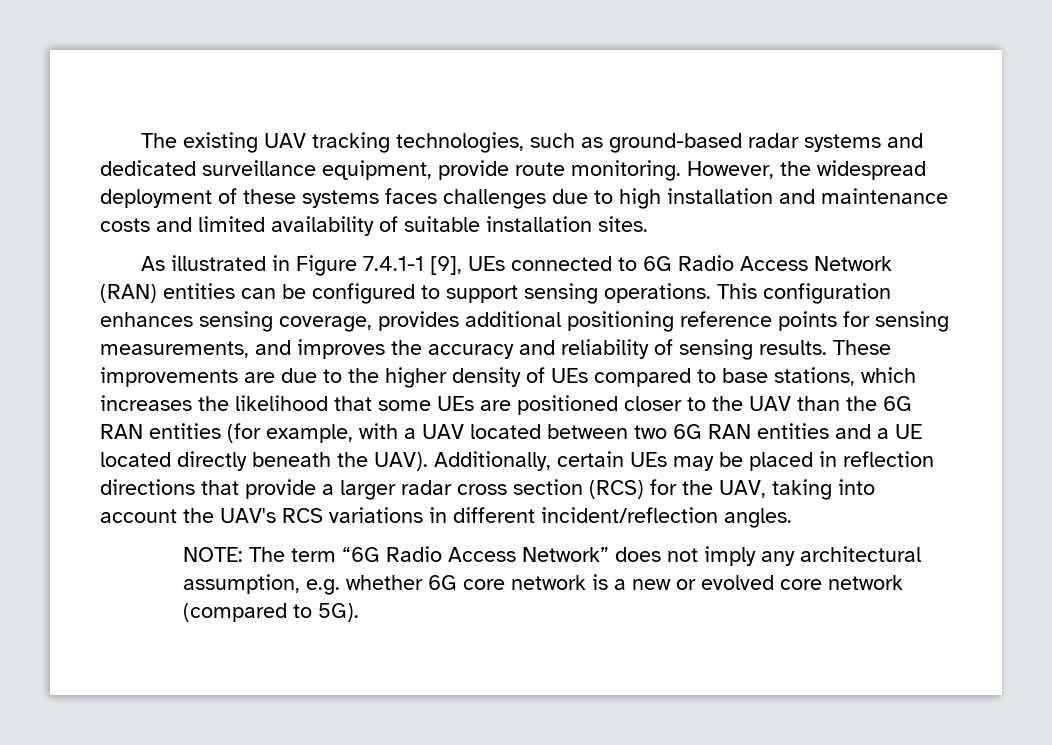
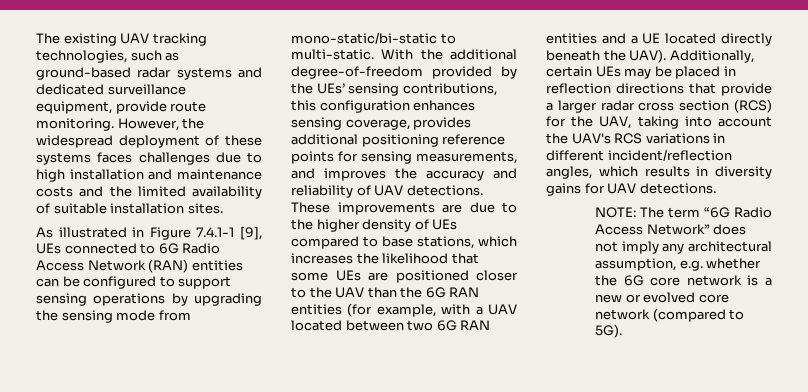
- However, the widespread deployment of these systems faces challenges due to high installation and maintenance costs and limited availability of suitable installation sites.
+ However, the widespread deployment of these systems faces challenges due to high installation and maintenance costs and the limited availability of suitable installation sites.
- As illustrated in Figure 7.4.1-1 [9], UEs connected to 6G Radio Access Network (RAN) entities can be configured to support sensing operations. This configuration enhances sensing coverage, provides additional positioning reference points for sensing measurements, and improves the accuracy and reliability of sensing results.
+ As illustrated in Figure 7.4.1-1 [9], UEs connected to 6G Radio Access Network (RAN) entities can be configured to support sensing operations by upgrading the sensing mode from mono-static/bi-static to multi-static. With the additional degree-of-freedom provided by the UEs’ sensing contributions, this configuration enhances sensing coverage, provides additional positioning reference points for sensing measurements, and improves the accuracy and reliability of UAV detections.
- Additionally, certain UEs may be placed in reflection directions that provide a larger radar cross section (RCS) for the UAV, taking into account the UAV's RCS variations in different incident/reflection angles.
+ Additionally, certain UEs may be placed in reflection directions that provide a larger radar cross section (RCS) for the UAV, taking into account the UAV's RCS variations in different incident/reflection angles, which results in diversity gains for UAV detections.
- NOTE: The term “6G Radio Access Network” does not imply any architectural assumption, e.g. whether 6G core network is a new or evolved core network (compared to 5G).
+ NOTE: The term “6G Radio Access Network” does not imply any architectural assumption, e.g. whether the 6G core network is a new or evolved core network (compared to 5G).

